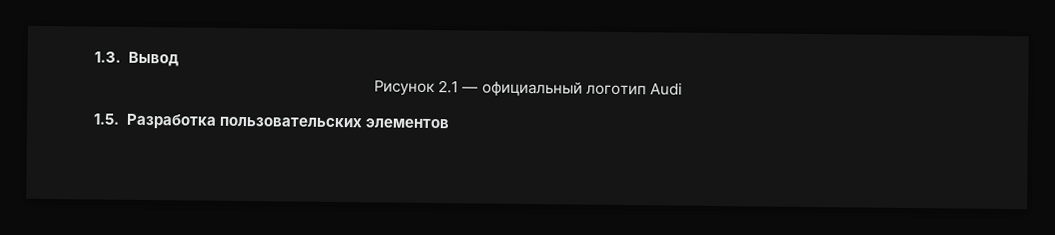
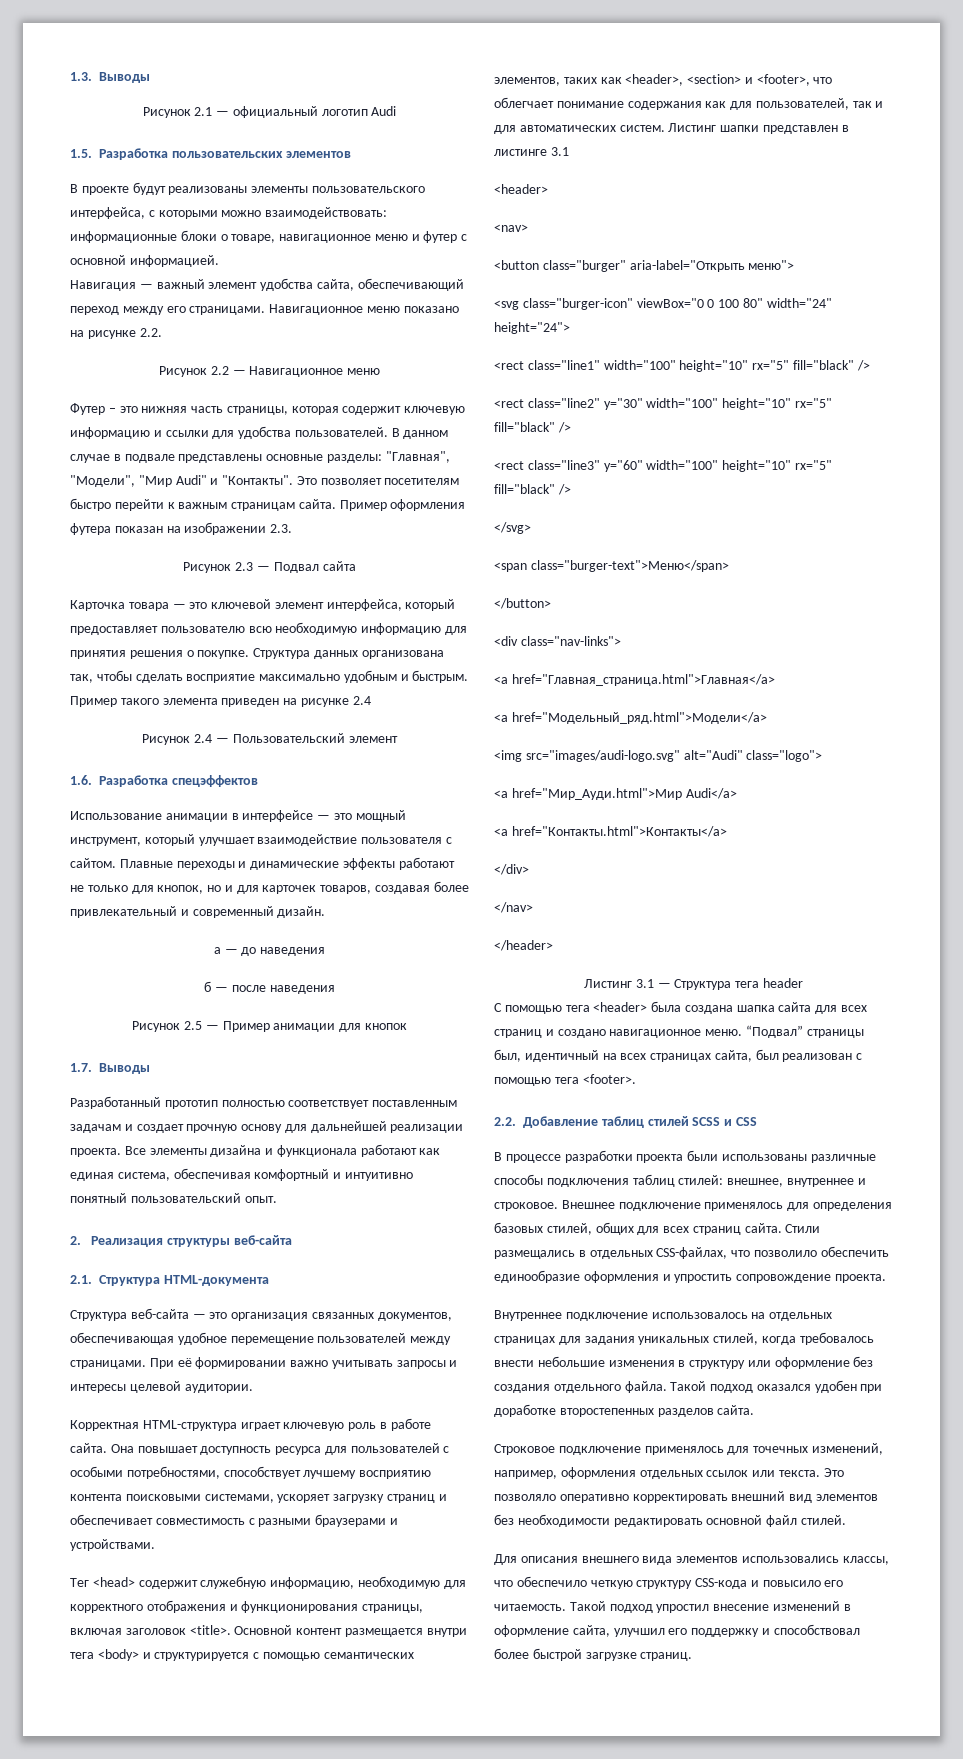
- 1.3. Вывод
+ 1.3. Выводы
+ В проекте будут реализованы элементы пользовательского интерфейса, с которыми можно взаимодействовать: информационные блоки о товаре, навигационное меню и футер с основной информацией.
+ Навигация — важный элемент удобства сайта, обеспечивающий переход между его страницами. Навигационное меню показано на рисунке 2.2.
+ Рисунок 2.2 — Навигационное меню
+ Футер – это нижняя часть страницы, которая содержит ключевую информацию и ссылки для удобства пользователей. В данном случае в подвале представлены основные разделы: "Главная", "Модели", "Мир Audi" и "Контакты". Это позволяет посетителям быстро перейти к важным страницам сайта. Пример оформления футера показан на изображении 2.3.
+ Рисунок 2.3 — Подвал сайта
+ Карточка товара — это ключевой элемент интерфейса, который предоставляет пользователю всю необходимую информацию для принятия решения о покупке. Структура данных организована так, чтобы сделать восприятие максимально удобным и быстрым. Пример такого элемента приведен на рисунке 2.4
+ Рисунок 2.4 — Пользовательский элемент
+ 1.6. Разработка спецэффектов
+ Использование анимации в интерфейсе — это мощный инструмент, который улучшает взаимодействие пользователя с сайтом. Плавные переходы и динамические эффекты работают не только для кнопок, но и для карточек товаров, создавая более привлекательный и современный дизайн.
+ а — до наведения
+ б — после наведения
+ Рисунок 2.5 — Пример анимации для кнопок
+ 1.7. Выводы
+ Разработанный прототип полностью соответствует поставленным задачам и создает прочную основу для дальнейшей реализации проекта. Все элементы дизайна и функционала работают как единая система, обеспечивая комфортный и интуитивно понятный пользовательский опыт.
+ 2. Реализация структуры веб-сайта
+ 2.1. Структура HTML-документа
+ Структура веб-сайта — это организация связанных документов, обеспечивающая удобное перемещение пользователей между страницами. При её формировании важно учитывать запросы и интересы целевой аудитории.
+ Корректная HTML-структура играет ключевую роль в работе сайта. Она повышает доступность ресурса для пользователей с особыми потребностями, способствует лучшему восприятию контента поисковыми системами, ускоряет загрузку страниц и обеспечивает совместимость с разными браузерами и устройствами.
+ Тег <head> содержит служебную информацию, необходимую для корректного отображения и функционирования страницы, включая заголовок <title>. Основной контент размещается внутри тега <body> и структурируется с помощью семантических элементов, таких как <header>, <section> и <footer>, что облегчает понимание содержания как для пользователей, так и для автоматических систем. Листинг шапки представлен в листинге 3.1
+ <header>
+ <nav>
+ <button class="burger" aria-label="Открыть меню">
+ <svg class="burger-icon" viewBox="0 0 100 80" width="24" height="24">
+ <rect class="line1" width="100" height="10" rx="5" fill="black" />
+ <rect class="line2" y="30" width="100" height="10" rx="5" fill="black" />
+ <rect class="line3" y="60" width="100" height="10" rx="5" fill="black" />
+ </svg>
+ <span class="burger-text">Меню</span>
+ </button>
+ <div class="nav-links">
+ <a href="Главная_страница.html">Главная</a>
+ <a href="Модельный_ряд.html">Модели</a>
+ <img src="images/audi-logo.svg" alt="Audi" class="logo">
+ <a href="Мир_Ауди.html">Мир Audi</a>
+ <a href="Контакты.html">Контакты</a>
+ </div>
+ </nav>
+ </header>
+ Листинг 3.1 — Структура тега header
+ С помощью тега <header> была создана шапка сайта для всех страниц и создано навигационное меню. “Подвал” страницы был, идентичный на всех страницах сайта, был реализован с помощью тега <footer>.
+ 2.2. Добавление таблиц стилей SCSS и CSS
+ В процессе разработки проекта были использованы различные способы подключения таблиц стилей: внешнее, внутреннее и строковое. Внешнее подключение применялось для определения базовых стилей, общих для всех страниц сайта. Стили размещались в отдельных CSS-файлах, что позволило обеспечить единообразие оформления и упростить сопровождение проекта.
+ Внутреннее подключение использовалось на отдельных страницах для задания уникальных стилей, когда требовалось внести небольшие изменения в структуру или оформление без создания отдельного файла. Такой подход оказался удобен при доработке второстепенных разделов сайта.
+ Строковое подключение применялось для точечных изменений, например, оформления отдельных ссылок или текста. Это позволяло оперативно корректировать внешний вид элементов без необходимости редактировать основной файл стилей.
+ Для описания внешнего вида элементов использовались классы, что обеспечило четкую структуру CSS-кода и повысило его читаемость. Такой подход упростил внесение изменений в оформление сайта, улучшил его поддержку и способствовал более быстрой загрузке страниц.

